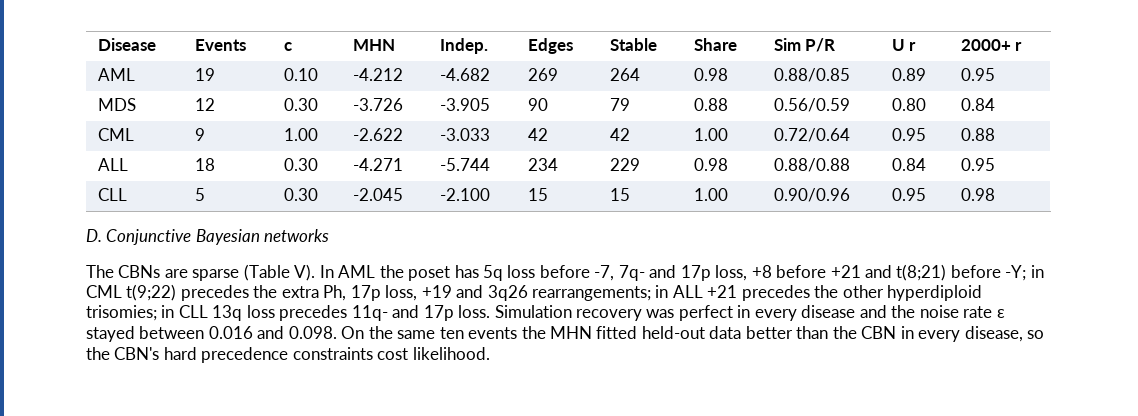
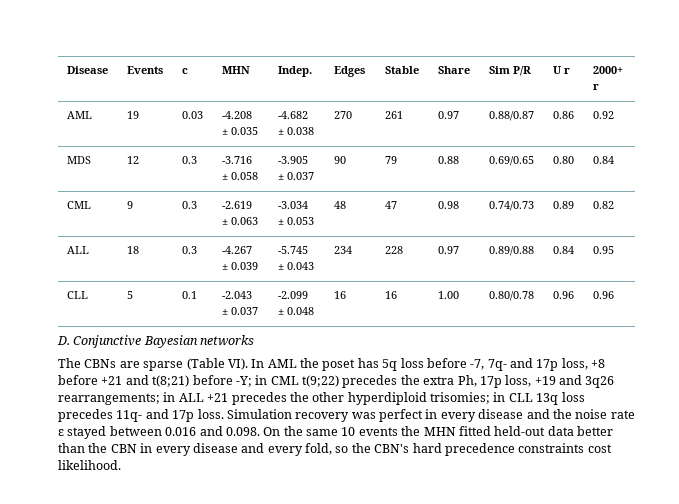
- AML | 19 | 0.10 | -4.212 | -4.682 | 269 | 264 | 0.98 | 0.88/0.85 | 0.89 | 0.95
- MDS | 12 | 0.30 | -3.726 | -3.905 | 90 | 79 | 0.88 | 0.56/0.59 | 0.80 | 0.84
+ AML | 19 | 0.03 | -4.208 ± 0.035 | -4.682 ± 0.038 | 270 | 261 | 0.97 | 0.88/0.87 | 0.86 | 0.92
+ MDS | 12 | 0.3 | -3.716 ± 0.058 | -3.905 ± 0.037 | 90 | 79 | 0.88 | 0.69/0.65 | 0.80 | 0.84
- CML | 9 | 1.00 | -2.622 | -3.033 | 42 | 42 | 1.00 | 0.72/0.64 | 0.95 | 0.88
- ALL | 18 | 0.30 | -4.271 | -5.744 | 234 | 229 | 0.98 | 0.88/0.88 | 0.84 | 0.95
- CLL | 5 | 0.30 | -2.045 | -2.100 | 15 | 15 | 1.00 | 0.90/0.96 | 0.95 | 0.98
+ CML | 9 | 0.3 | -2.619 ± 0.063 | -3.034 ± 0.053 | 48 | 47 | 0.98 | 0.74/0.73 | 0.89 | 0.82
+ ALL | 18 | 0.3 | -4.267 ± 0.039 | -5.745 ± 0.043 | 234 | 228 | 0.97 | 0.89/0.88 | 0.84 | 0.95
+ CLL | 5 | 0.1 | -2.043 ± 0.037 | -2.099 ± 0.048 | 16 | 16 | 1.00 | 0.80/0.78 | 0.96 | 0.96
- The CBNs are sparse (Table V). In AML the poset has 5q loss before -7, 7q- and 17p loss, +8 before +21 and t(8;21) before -Y; in CML t(9;22) precedes the extra Ph, 17p loss, +19 and 3q26 rearrangements; in ALL +21 precedes the other hyperdiploid trisomies; in CLL 13q loss precedes 11q- and 17p loss.
+ The CBNs are sparse (Table VI). In AML the poset has 5q loss before -7, 7q- and 17p loss, +8 before +21 and t(8;21) before -Y; in CML t(9;22) precedes the extra Ph, 17p loss, +19 and 3q26 rearrangements; in ALL +21 precedes the other hyperdiploid trisomies; in CLL 13q loss precedes 11q- and 17p loss.
- Simulation recovery was perfect in every disease and the noise rate ε stayed between 0.016 and 0.098. On the same ten events the MHN fitted held-out data better than the CBN in every disease, so the CBN's hard precedence constraints cost likelihood.
+ Simulation recovery was perfect in every disease and the noise rate ε stayed between 0.016 and 0.098. On the same 10 events the MHN fitted held-out data better than the CBN in every disease and every fold, so the CBN's hard precedence constraints cost likelihood.

